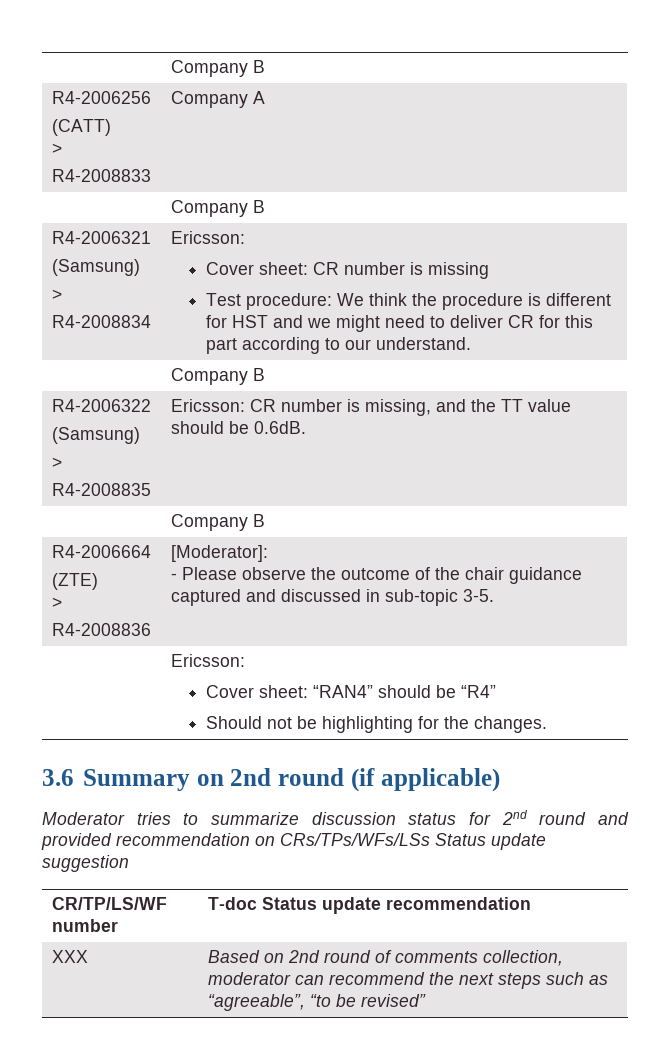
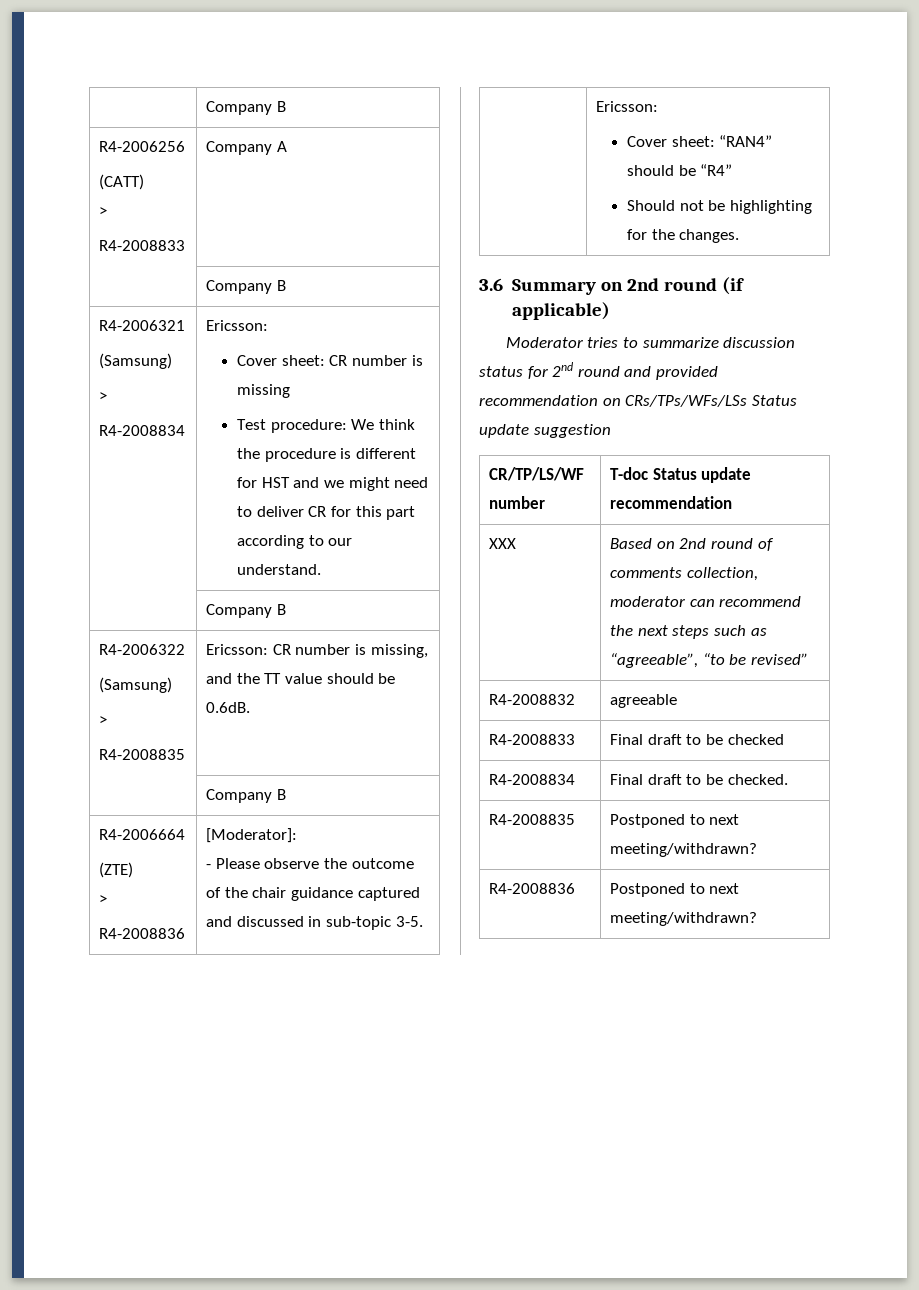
+ R4-2008832 | agreeable
+ R4-2008833 | Final draft to be checked
+ R4-2008834 | Final draft to be checked.
+ R4-2008835 | Postponed to next meeting/withdrawn?
+ R4-2008836 | Postponed to next meeting/withdrawn?

